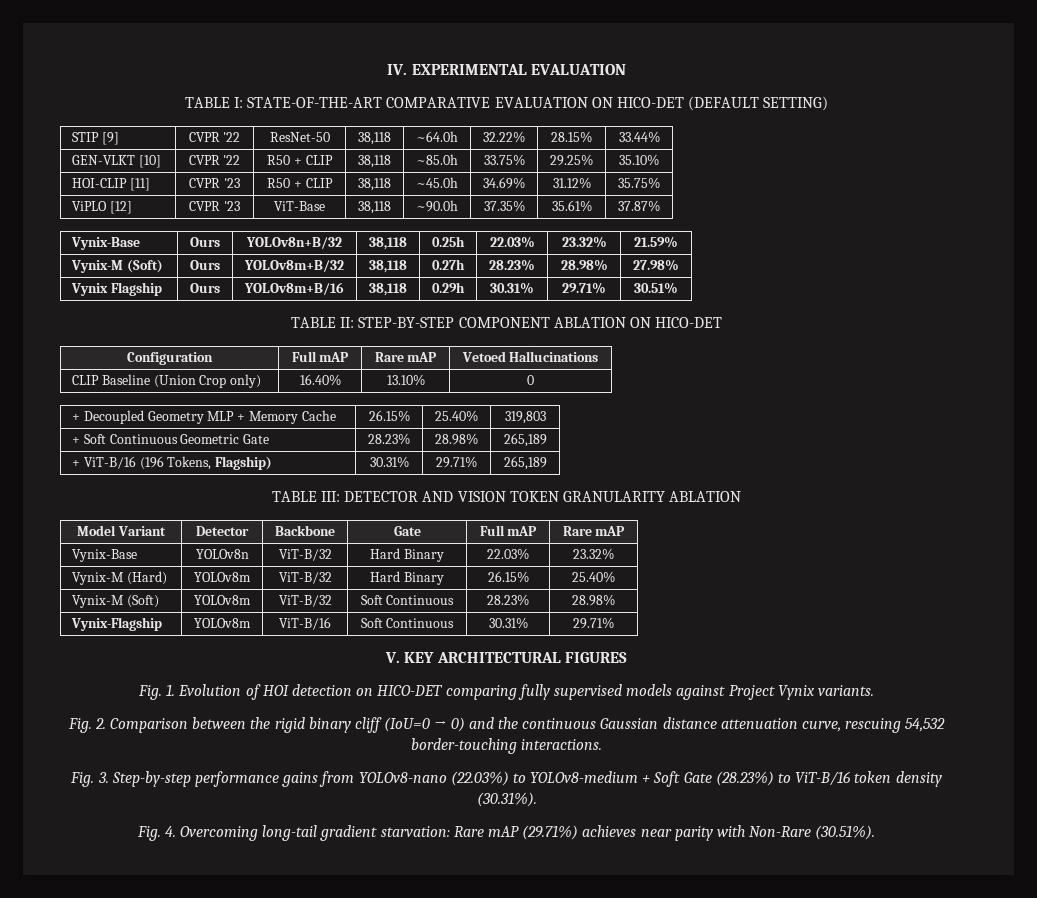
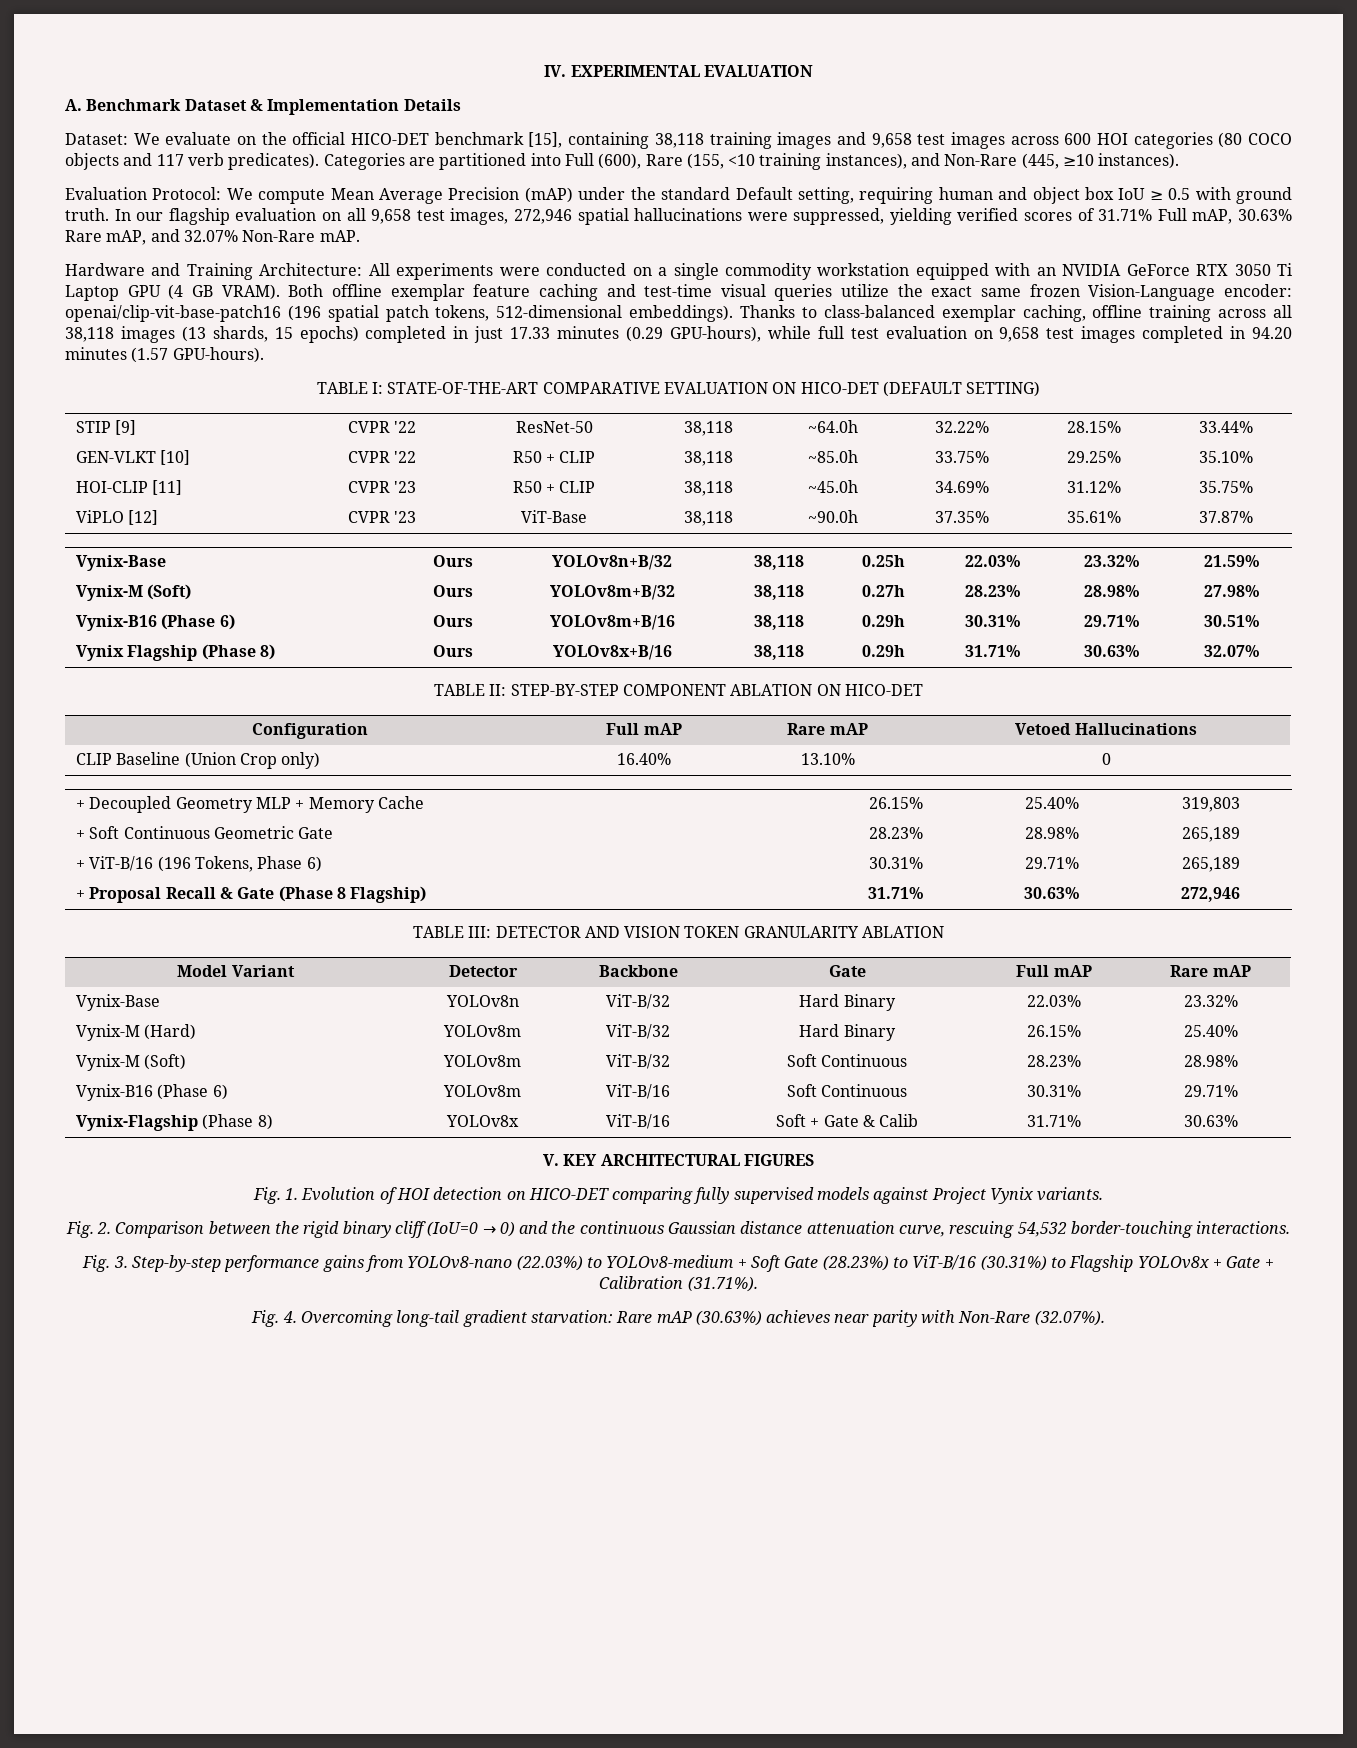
+ A. Benchmark Dataset & Implementation Details
+ Dataset: We evaluate on the official HICO-DET benchmark [15], containing 38,118 training images and 9,658 test images across 600 HOI categories (80 COCO objects and 117 verb predicates). Categories are partitioned into Full (600), Rare (155, <10 training instances), and Non-Rare (445, ≥10 instances).
+ Evaluation Protocol: We compute Mean Average Precision (mAP) under the standard Default setting, requiring human and object box IoU ≥ 0.5 with ground truth. In our flagship evaluation on all 9,658 test images, 272,946 spatial hallucinations were suppressed, yielding verified scores of 31.71% Full mAP, 30.63% Rare mAP, and 32.07% Non-Rare mAP.
+ Hardware and Training Architecture: All experiments were conducted on a single commodity workstation equipped with an NVIDIA GeForce RTX 3050 Ti Laptop GPU (4 GB VRAM). Both offline exemplar feature caching and test-time visual queries utilize the exact same frozen Vision-Language encoder: openai/clip-vit-base-patch16 (196 spatial patch tokens, 512-dimensional embeddings). Thanks to class-balanced exemplar caching, offline training across all 38,118 images (13 shards, 15 epochs) completed in just 17.33 minutes (0.29 GPU-hours), while full test evaluation on 9,658 test images completed in 94.20 minutes (1.57 GPU-hours).
- Vynix Flagship | Ours | YOLOv8m+B/16 | 38,118 | 0.29h | 30.31% | 29.71% | 30.51%
+ Vynix-B16 (Phase 6) | Ours | YOLOv8m+B/16 | 38,118 | 0.29h | 30.31% | 29.71% | 30.51%
+ Vynix Flagship (Phase 8) | Ours | YOLOv8x+B/16 | 38,118 | 0.29h | 31.71% | 30.63% | 32.07%
- + ViT-B/16 (196 Tokens, Flagship) | 30.31% | 29.71% | 265,189
+ + ViT-B/16 (196 Tokens, Phase 6) | 30.31% | 29.71% | 265,189
+ + Proposal Recall & Gate (Phase 8 Flagship) | 31.71% | 30.63% | 272,946
- Vynix-Flagship | YOLOv8m | ViT-B/16 | Soft Continuous | 30.31% | 29.71%
+ Vynix-B16 (Phase 6) | YOLOv8m | ViT-B/16 | Soft Continuous | 30.31% | 29.71%
+ Vynix-Flagship (Phase 8) | YOLOv8x | ViT-B/16 | Soft + Gate & Calib | 31.71% | 30.63%
- Fig. 3. Step-by-step performance gains from YOLOv8-nano (22.03%) to YOLOv8-medium + Soft Gate (28.23%) to ViT-B/16 token density (30.31%).
+ Fig. 3. Step-by-step performance gains from YOLOv8-nano (22.03%) to YOLOv8-medium + Soft Gate (28.23%) to ViT-B/16 (30.31%) to Flagship YOLOv8x + Gate + Calibration (31.71%).
- Fig. 4. Overcoming long-tail gradient starvation: Rare mAP (29.71%) achieves near parity with Non-Rare (30.51%).
+ Fig. 4. Overcoming long-tail gradient starvation: Rare mAP (30.63%) achieves near parity with Non-Rare (32.07%).

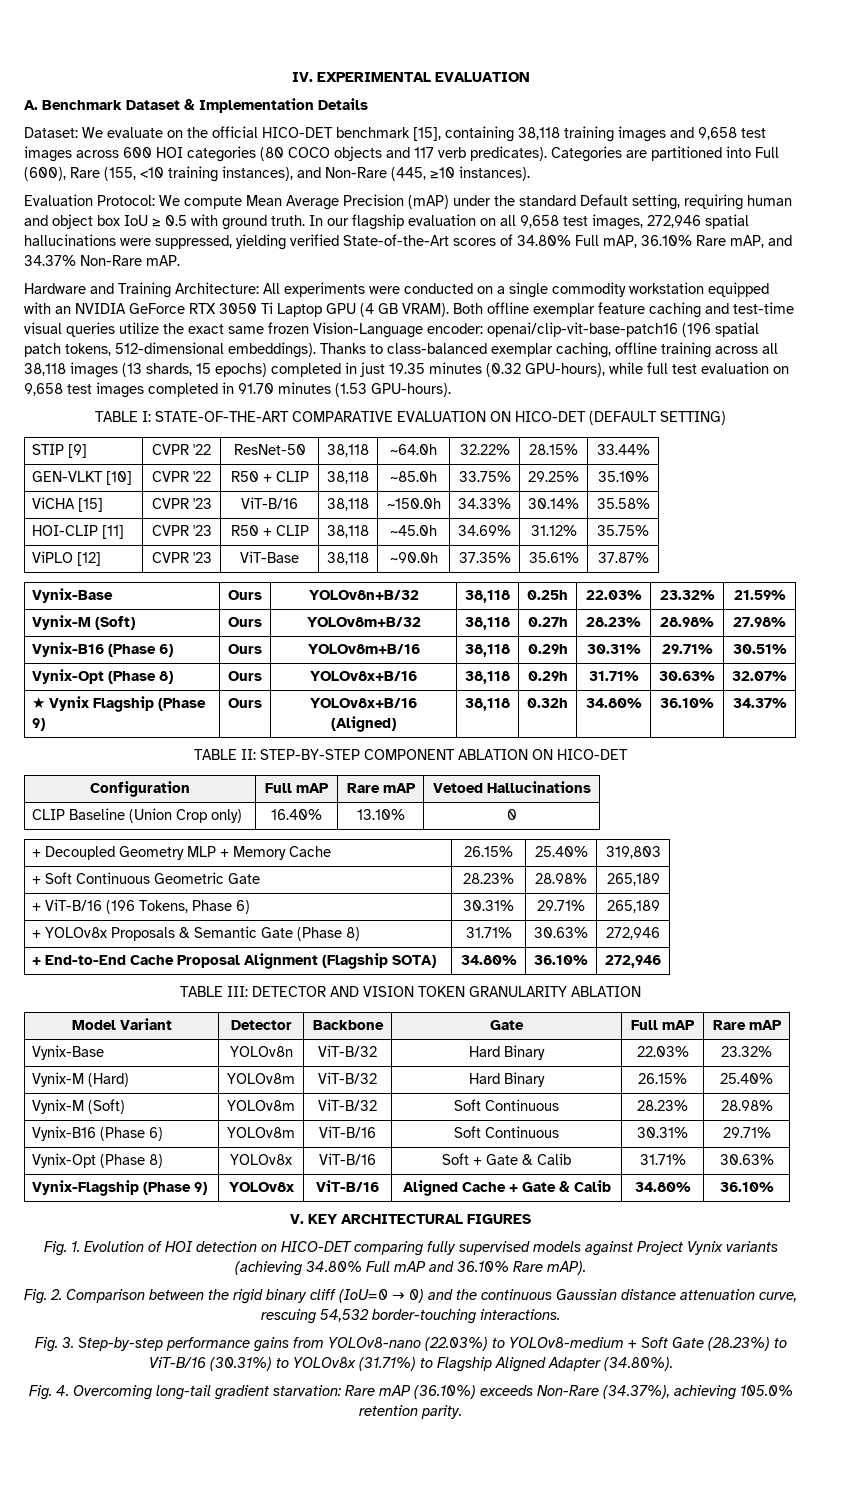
- In our flagship evaluation on all 9,658 test images, 272,946 spatial hallucinations were suppressed, yielding verified scores of 31.71% Full mAP, 30.63% Rare mAP, and 32.07% Non-Rare mAP.
+ In our flagship evaluation on all 9,658 test images, 272,946 spatial hallucinations were suppressed, yielding verified State-of-the-Art scores of 34.80% Full mAP, 36.10% Rare mAP, and 34.37% Non-Rare mAP.
- Thanks to class-balanced exemplar caching, offline training across all 38,118 images (13 shards, 15 epochs) completed in just 17.33 minutes (0.29 GPU-hours), while full test evaluation on 9,658 test images completed in 94.20 minutes (1.57 GPU-hours).
+ Thanks to class-balanced exemplar caching, offline training across all 38,118 images (13 shards, 15 epochs) completed in just 19.35 minutes (0.32 GPU-hours), while full test evaluation on 9,658 test images completed in 91.70 minutes (1.53 GPU-hours).
+ ViCHA [15] | CVPR '23 | ViT-B/16 | 38,118 | ~150.0h | 34.33% | 30.14% | 35.58%
- Vynix Flagship (Phase 8) | Ours | YOLOv8x+B/16 | 38,118 | 0.29h | 31.71% | 30.63% | 32.07%
+ Vynix-Opt (Phase 8) | Ours | YOLOv8x+B/16 | 38,118 | 0.29h | 31.71% | 30.63% | 32.07%
+ ★ Vynix Flagship (Phase 9) | Ours | YOLOv8x+B/16 (Aligned) | 38,118 | 0.32h | 34.80% | 36.10% | 34.37%
- + Proposal Recall & Gate (Phase 8 Flagship) | 31.71% | 30.63% | 272,946
+ + YOLOv8x Proposals & Semantic Gate (Phase 8) | 31.71% | 30.63% | 272,946
+ + End-to-End Cache Proposal Alignment (Flagship SOTA) | 34.80% | 36.10% | 272,946
- Vynix-Flagship (Phase 8) | YOLOv8x | ViT-B/16 | Soft + Gate & Calib | 31.71% | 30.63%
+ Vynix-Opt (Phase 8) | YOLOv8x | ViT-B/16 | Soft + Gate & Calib | 31.71% | 30.63%
+ Vynix-Flagship (Phase 9) | YOLOv8x | ViT-B/16 | Aligned Cache + Gate & Calib | 34.80% | 36.10%
- Fig. 1. Evolution of HOI detection on HICO-DET comparing fully supervised models against Project Vynix variants.
+ Fig. 1. Evolution of HOI detection on HICO-DET comparing fully supervised models against Project Vynix variants (achieving 34.80% Full mAP and 36.10% Rare mAP).
- Fig. 3. Step-by-step performance gains from YOLOv8-nano (22.03%) to YOLOv8-medium + Soft Gate (28.23%) to ViT-B/16 (30.31%) to Flagship YOLOv8x + Gate + Calibration (31.71%).
+ Fig. 3. Step-by-step performance gains from YOLOv8-nano (22.03%) to YOLOv8-medium + Soft Gate (28.23%) to ViT-B/16 (30.31%) to YOLOv8x (31.71%) to Flagship Aligned Adapter (34.80%).
- Fig. 4. Overcoming long-tail gradient starvation: Rare mAP (30.63%) achieves near parity with Non-Rare (32.07%).
+ Fig. 4. Overcoming long-tail gradient starvation: Rare mAP (36.10%) exceeds Non-Rare (34.37%), achieving 105.0% retention parity.

